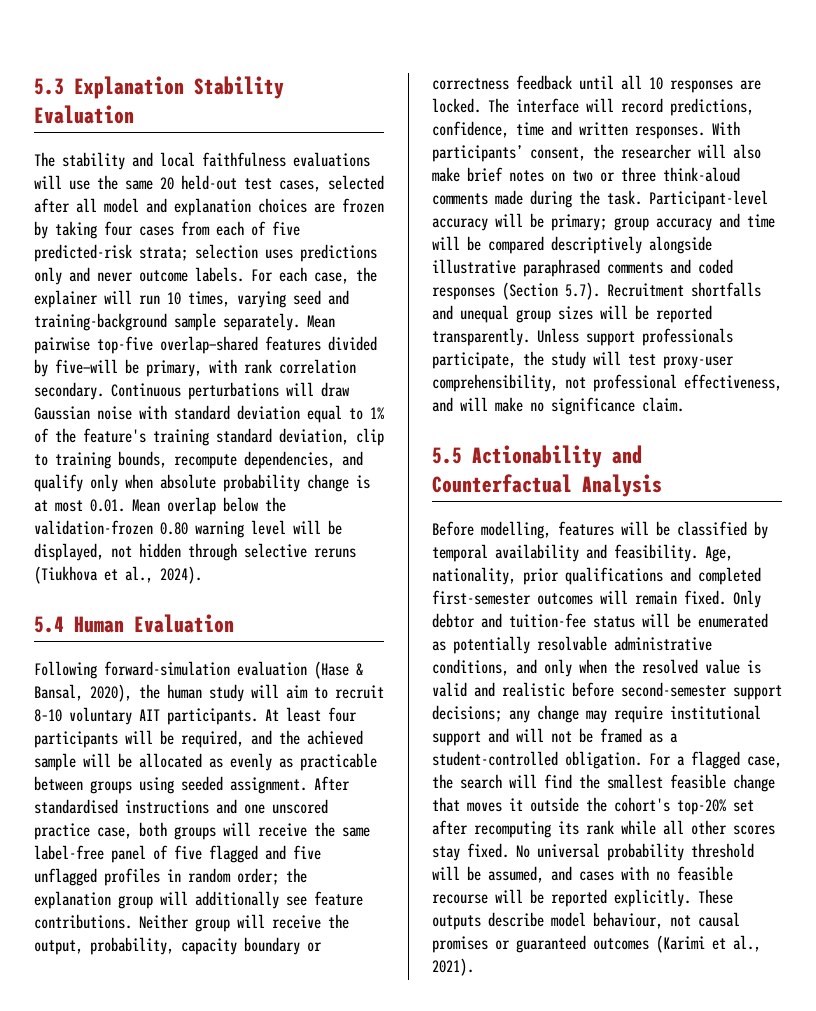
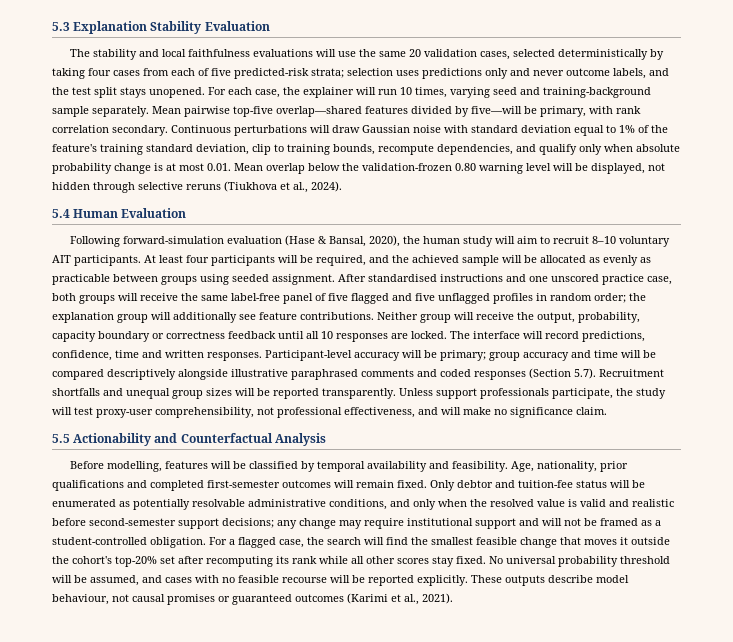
- The stability and local faithfulness evaluations will use the same 20 held-out test cases, selected after all model and explanation choices are frozen by taking four cases from each of five predicted-risk strata; selection uses predictions only and never outcome labels.
+ The stability and local faithfulness evaluations will use the same 20 validation cases, selected deterministically by taking four cases from each of five predicted-risk strata; selection uses predictions only and never outcome labels, and the test split stays unopened.
- With participants’ consent, the researcher will also make brief notes on two or three think-aloud comments made during the task.

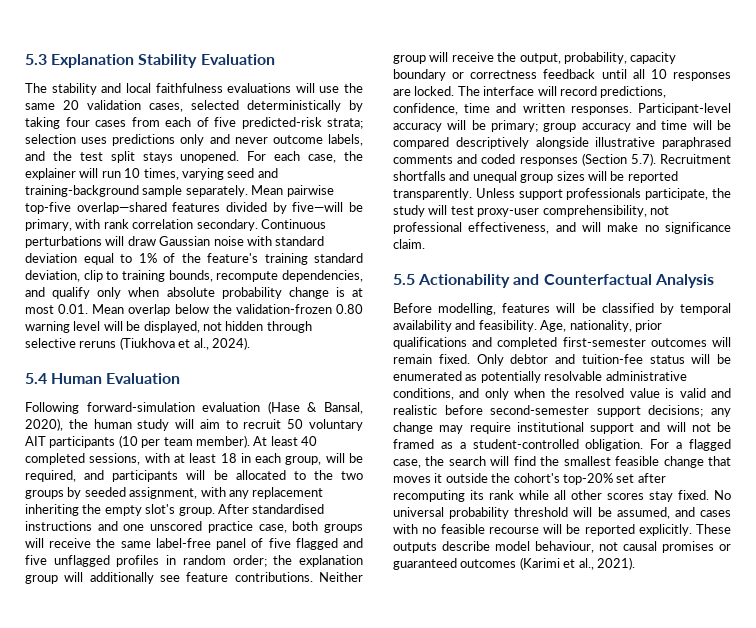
- Following forward-simulation evaluation (Hase & Bansal, 2020), the human study will aim to recruit 8–10 voluntary AIT participants. At least four participants will be required, and the achieved sample will be allocated as evenly as practicable between groups using seeded assignment.
+ Following forward-simulation evaluation (Hase & Bansal, 2020), the human study will aim to recruit 50 voluntary AIT participants (10 per team member). At least 40 completed sessions, with at least 18 in each group, will be required, and participants will be allocated to the two groups by seeded assignment, with any replacement inheriting the empty slot's group.

